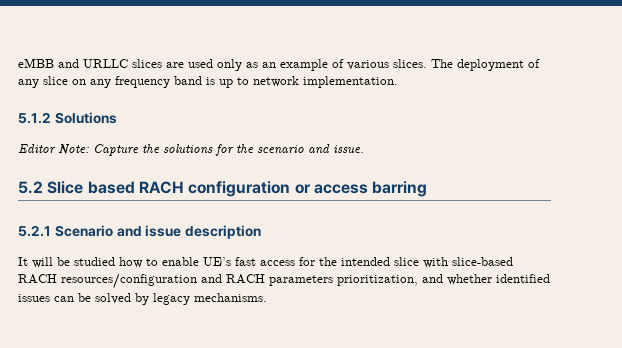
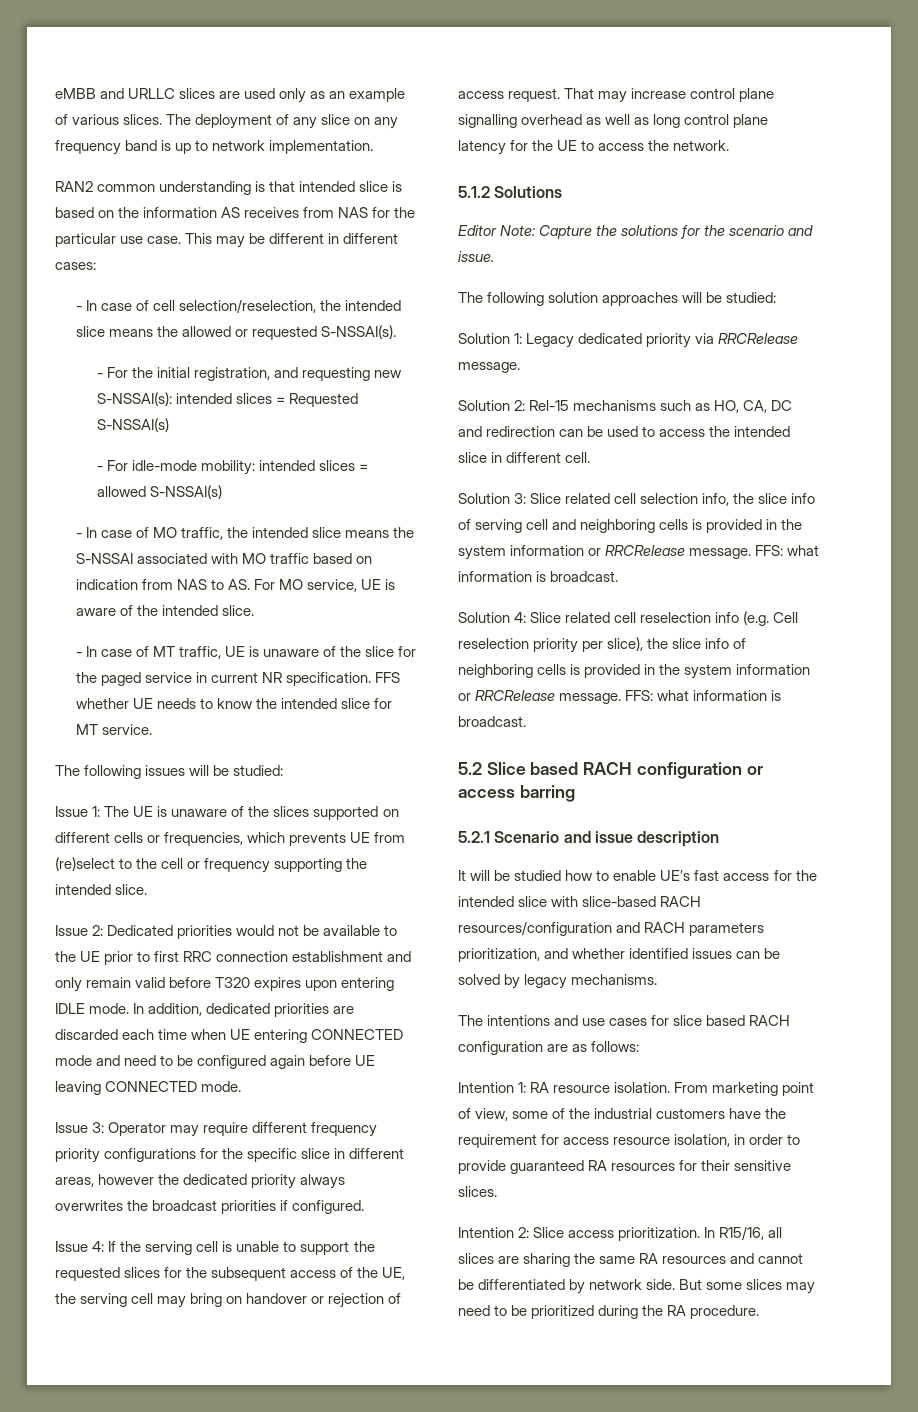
+ RAN2 common understanding is that intended slice is based on the information AS receives from NAS for the particular use case. This may be different in different cases:
+ - In case of cell selection/reselection, the intended slice means the allowed or requested S-NSSAI(s).
+ - For the initial registration, and requesting new S-NSSAI(s): intended slices = Requested S-NSSAI(s)
+ - For idle-mode mobility: intended slices = allowed S-NSSAI(s)
+ - In case of MO traffic, the intended slice means the S-NSSAI associated with MO traffic based on indication from NAS to AS. For MO service, UE is aware of the intended slice.
+ - In case of MT traffic, UE is unaware of the slice for the paged service in current NR specification. FFS whether UE needs to know the intended slice for MT service.
+ The following issues will be studied:
+ Issue 1: The UE is unaware of the slices supported on different cells or frequencies, which prevents UE from (re)select to the cell or frequency supporting the intended slice.
+ Issue 2: Dedicated priorities would not be available to the UE prior to first RRC connection establishment and only remain valid before T320 expires upon entering IDLE mode. In addition, dedicated priorities are discarded each time when UE entering CONNECTED mode and need to be configured again before UE leaving CONNECTED mode.
+ Issue 3: Operator may require different frequency priority configurations for the specific slice in different areas, however the dedicated priority always overwrites the broadcast priorities if configured.
+ Issue 4: If the serving cell is unable to support the requested slices for the subsequent access of the UE, the serving cell may bring on handover or rejection of access request. That may increase control plane signalling overhead as well as long control plane latency for the UE to access the network.
+ The following solution approaches will be studied:
+ Solution 1: Legacy dedicated priority via RRCRelease message.
+ Solution 2: Rel-15 mechanisms such as HO, CA, DC and redirection can be used to access the intended slice in different cell.
+ Solution 3: Slice related cell selection info, the slice info of serving cell and neighboring cells is provided in the system information or RRCRelease message. FFS: what information is broadcast.
+ Solution 4: Slice related cell reselection info (e.g. Cell reselection priority per slice), the slice info of neighboring cells is provided in the system information or RRCRelease message. FFS: what information is broadcast.
+ The intentions and use cases for slice based RACH configuration are as follows:
+ Intention 1: RA resource isolation. From marketing point of view, some of the industrial customers have the requirement for access resource isolation, in order to provide guaranteed RA resources for their sensitive slices.
+ Intention 2: Slice access prioritization. In R15/16, all slices are sharing the same RA resources and cannot be differentiated by network side. But some slices may need to be prioritized during the RA procedure.

